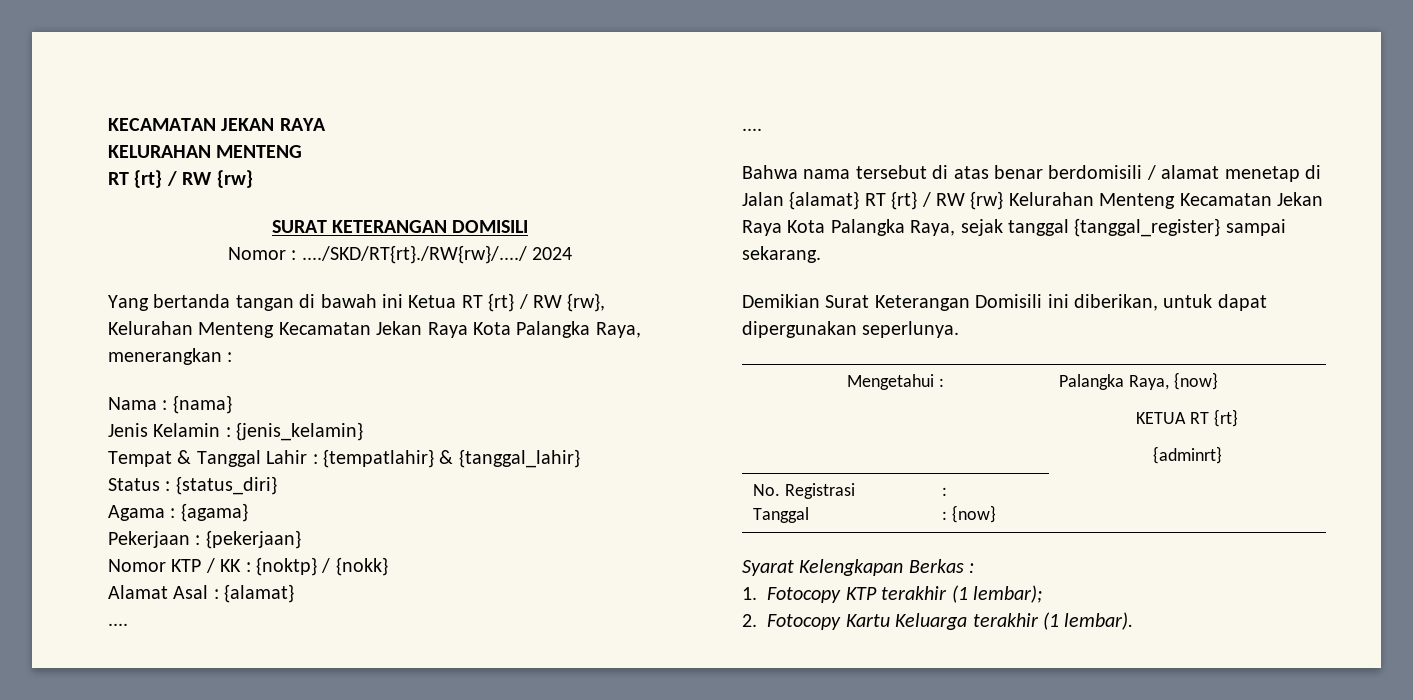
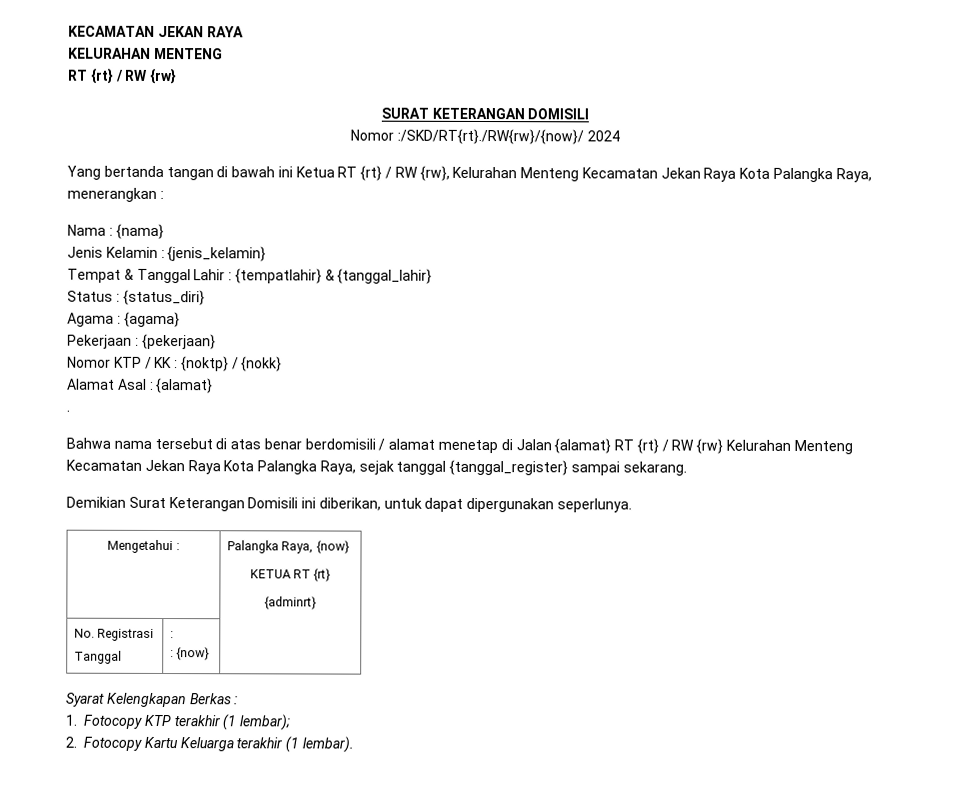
- Nomor : ..../SKD/RT{rt}./RW{rw}/..../ 2024
+ Nomor :/SKD/RT{rt}./RW{rw}/{now}/ 2024
  Alamat Asal : {alamat}
- ....
- ....
+ .

